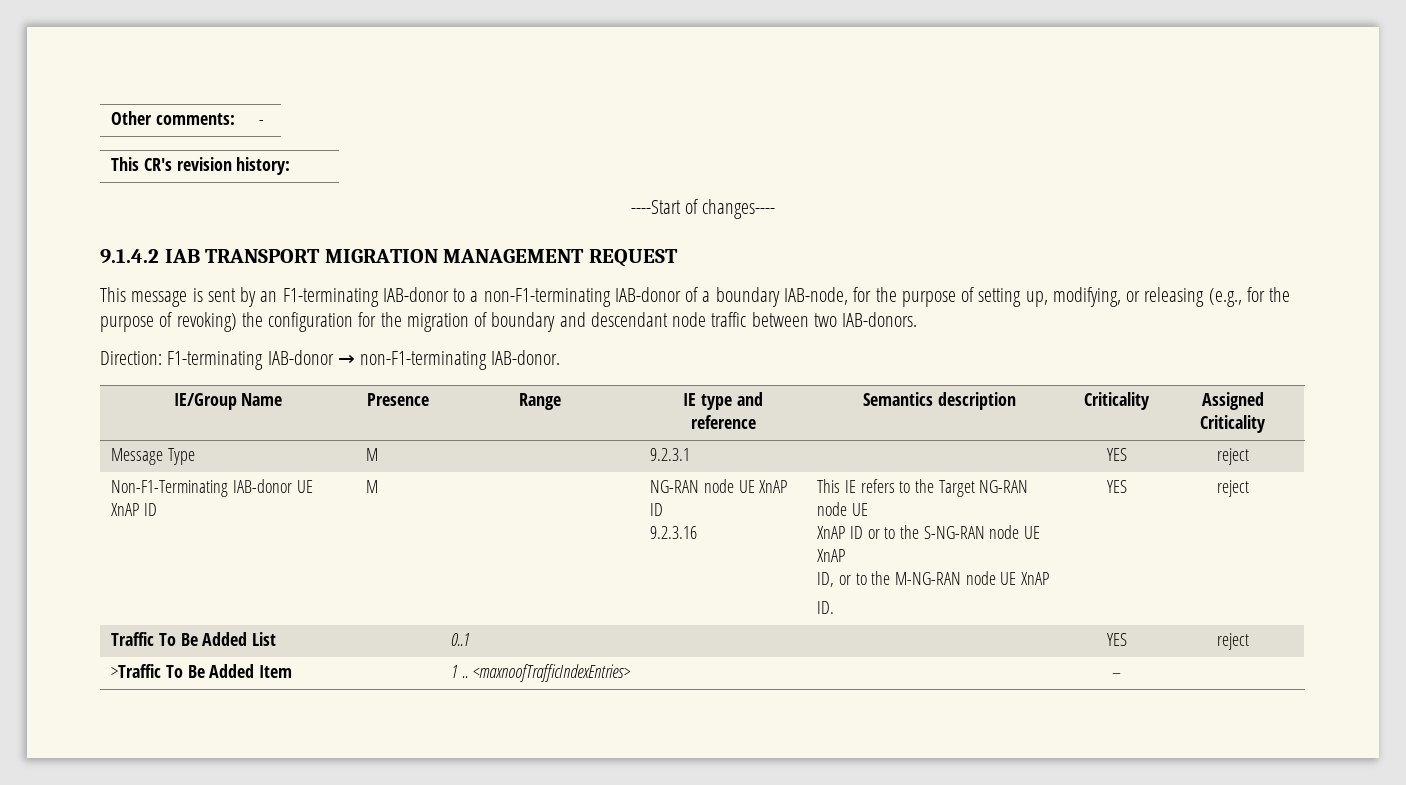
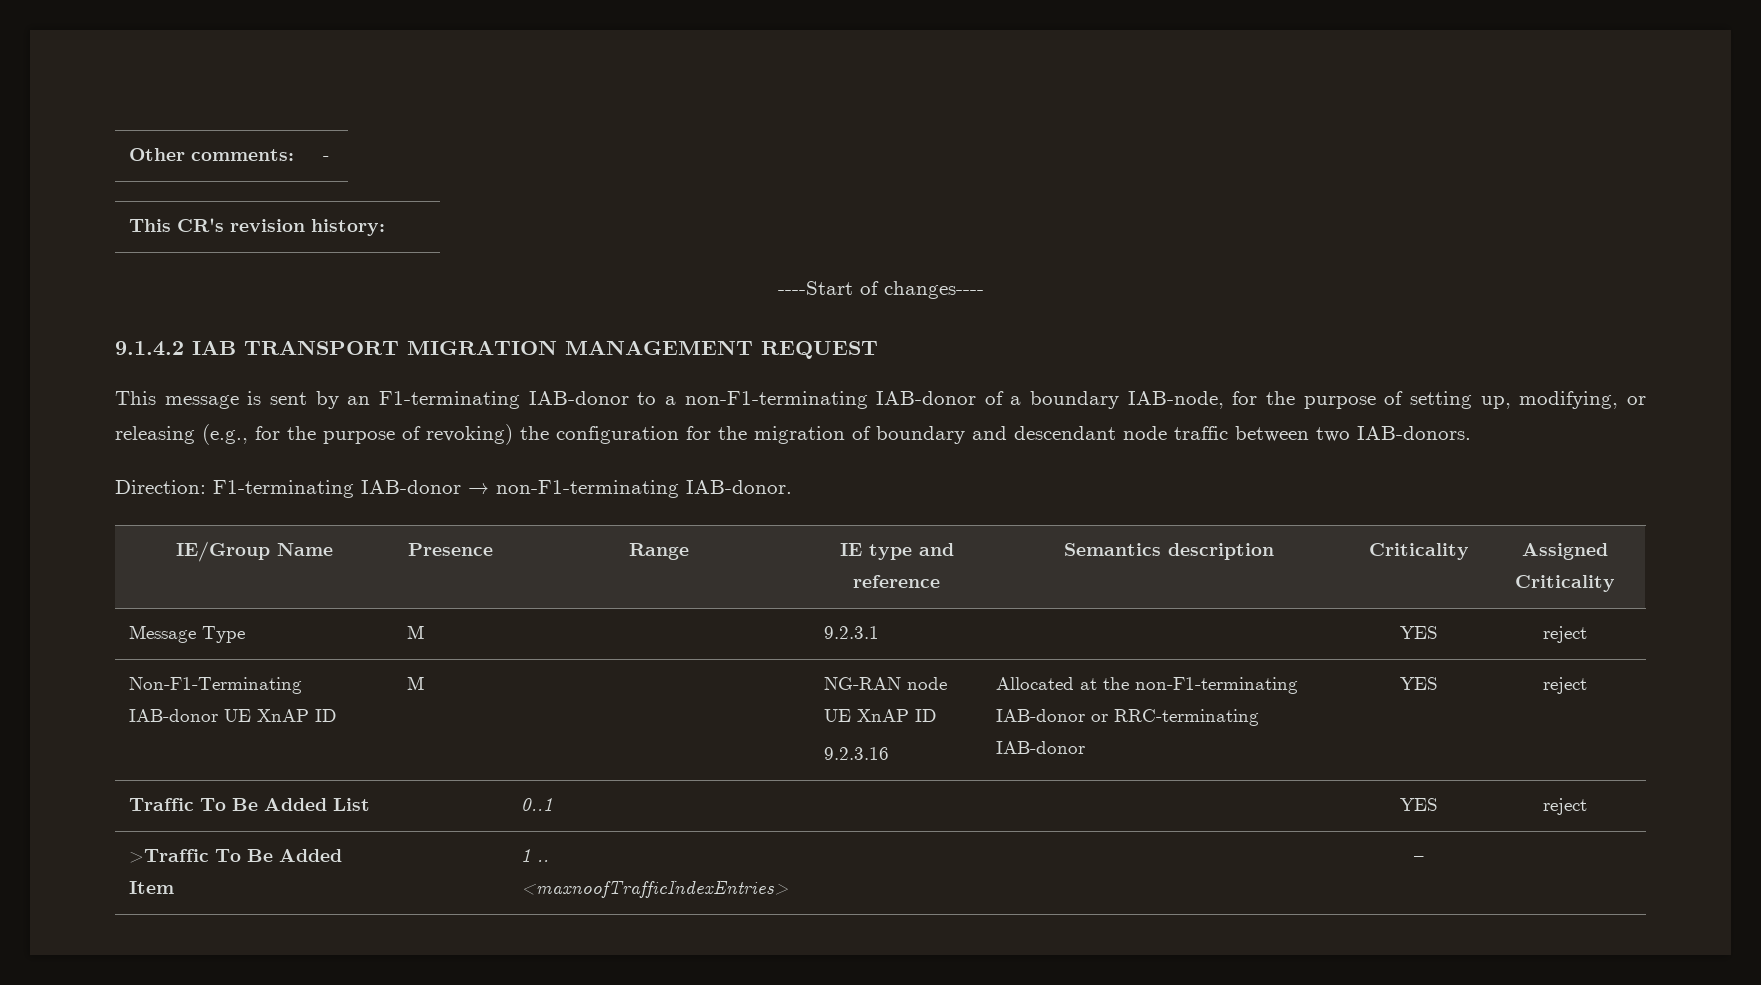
- This IE refers to the Target NG-RAN node UE
- XnAP ID or to the S-NG-RAN node UE XnAP
- ID, or to the M-NG-RAN node UE XnAP
- ID.
+ Allocated at the non-F1-terminating IAB-donor or RRC-terminating IAB-donor

